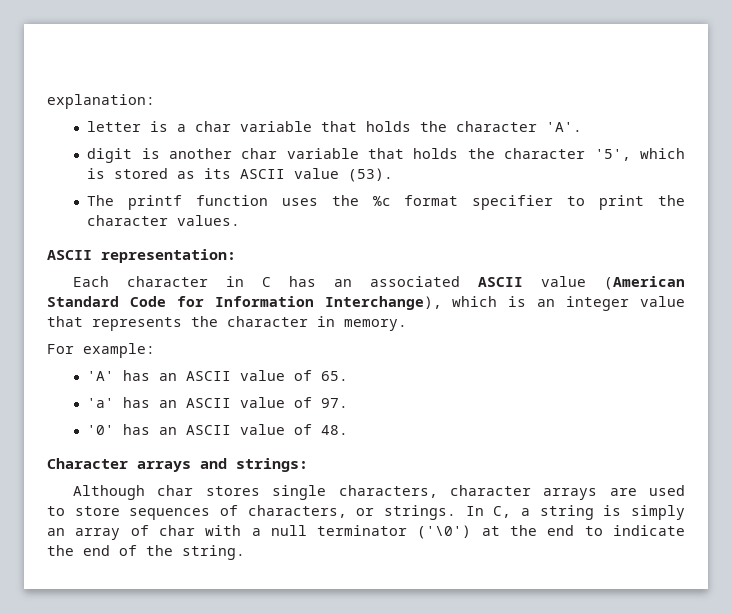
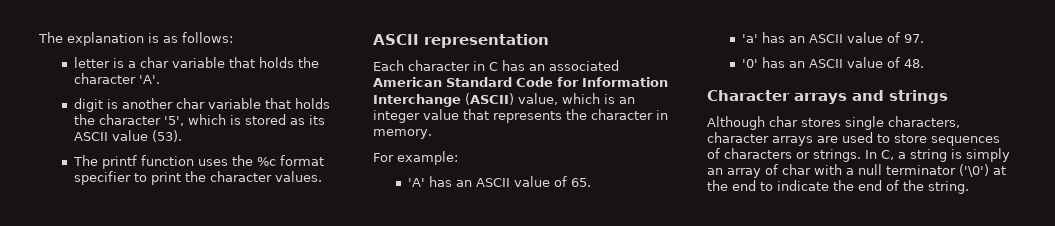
- explanation:
+ The explanation is as follows:
- ASCII representation:
+ ASCII representation
- Each character in C has an associated ASCII value (American Standard Code for Information Interchange), which is an integer value that represents the character in memory.
+ Each character in C has an associated American Standard Code for Information Interchange (ASCII) value, which is an integer value that represents the character in memory.
- Character arrays and strings:
+ Character arrays and strings
- Although char stores single characters, character arrays are used to store sequences of characters, or strings.
+ Although char stores single characters, character arrays are used to store sequences of characters or strings.

